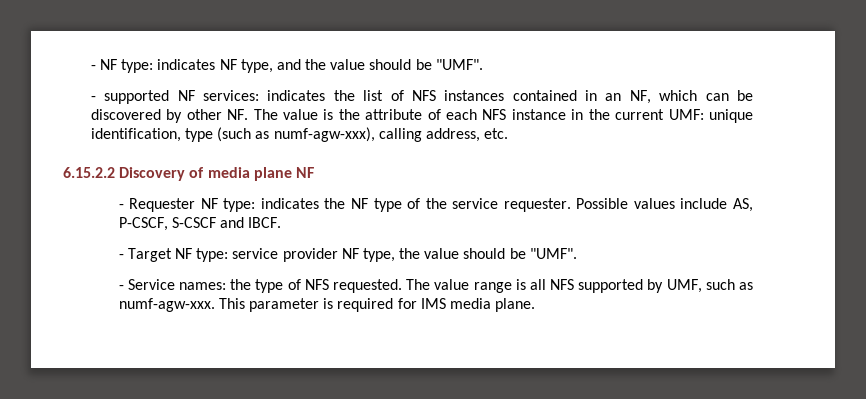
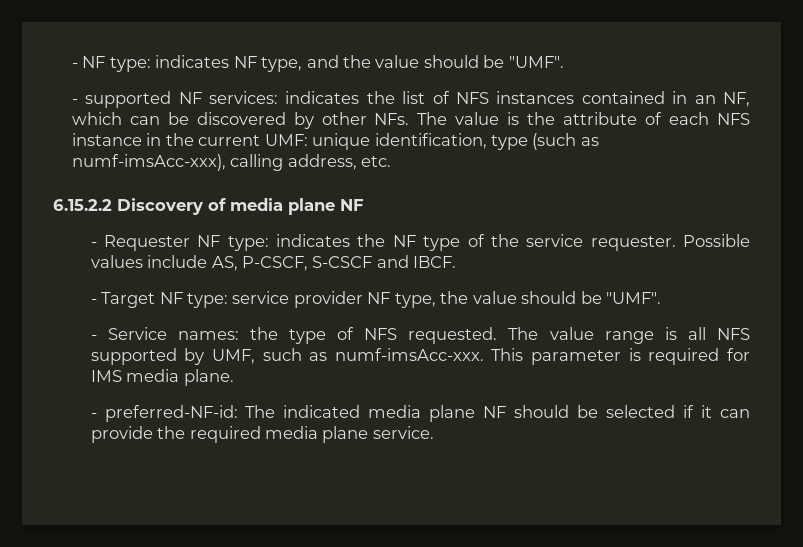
- - supported NF services: indicates the list of NFS instances contained in an NF, which can be discovered by other NF. The value is the attribute of each NFS instance in the current UMF: unique identification, type (such as numf-agw-xxx), calling address, etc.
+ - supported NF services: indicates the list of NFS instances contained in an NF, which can be discovered by other NFs. The value is the attribute of each NFS instance in the current UMF: unique identification, type (such as numf-imsAcc-xxx), calling address, etc.
- The value range is all NFS supported by UMF, such as numf-agw-xxx.
+ The value range is all NFS supported by UMF, such as numf-imsAcc-xxx.
+ - preferred-NF-id: The indicated media plane NF should be selected if it can provide the required media plane service.

